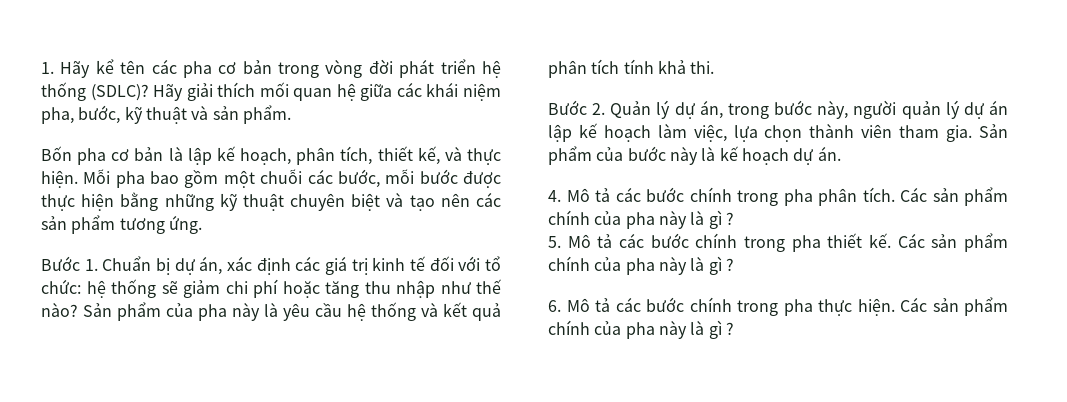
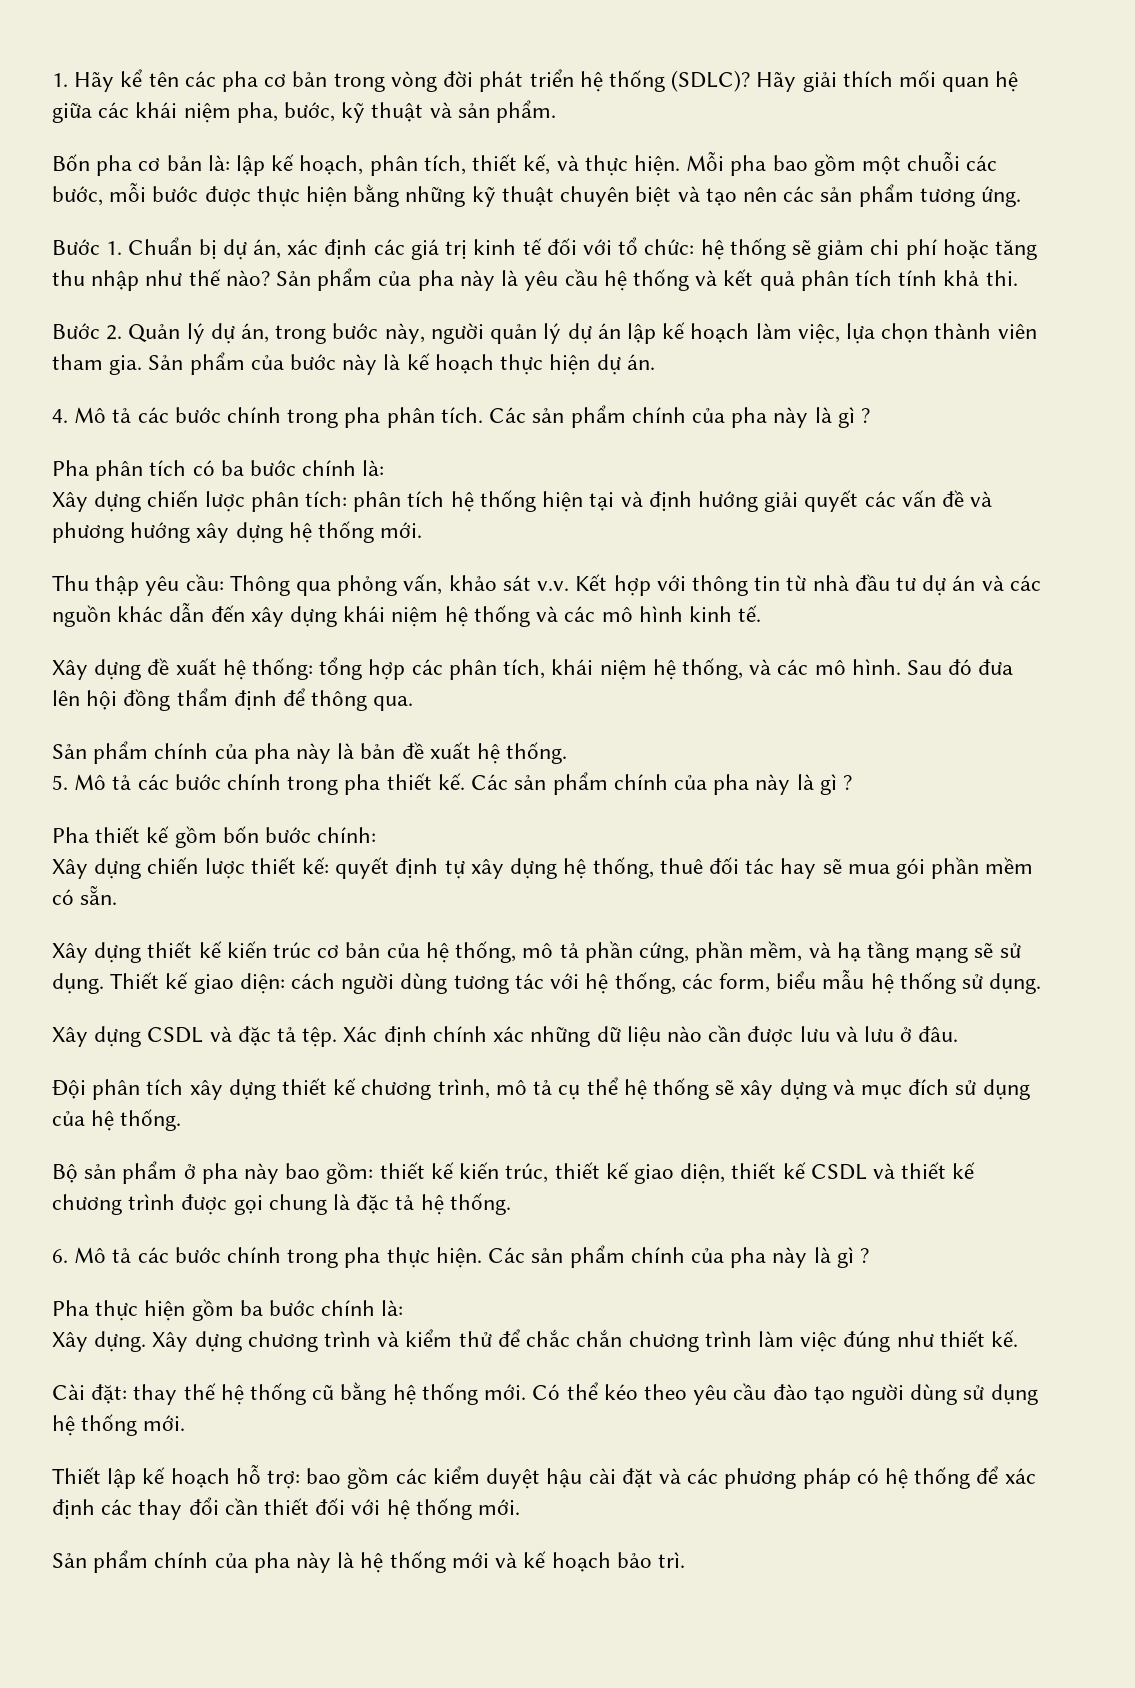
- Bốn pha cơ bản là lập kế hoạch, phân tích, thiết kế, và thực hiện.
+ Bốn pha cơ bản là: lập kế hoạch, phân tích, thiết kế, và thực hiện.
- Sản phẩm của bước này là kế hoạch dự án.
+ Sản phẩm của bước này là kế hoạch thực hiện dự án.
+ Pha phân tích có ba bước chính là:
+ Xây dựng chiến lược phân tích: phân tích hệ thống hiện tại và định hướng giải quyết các vấn đề và phương hướng xây dựng hệ thống mới.
+ Thu thập yêu cầu: Thông qua phỏng vấn, khảo sát v.v. Kết hợp với thông tin từ nhà đầu tư dự án và các nguồn khác dẫn đến xây dựng khái niệm hệ thống và các mô hình kinh tế.
+ Xây dựng đề xuất hệ thống: tổng hợp các phân tích, khái niệm hệ thống, và các mô hình. Sau đó đưa lên hội đồng thẩm định để thông qua.
+ Sản phẩm chính của pha này là bản đề xuất hệ thống.
+ Pha thiết kế gồm bốn bước chính:
+ Xây dựng chiến lược thiết kế: quyết định tự xây dựng hệ thống, thuê đối tác hay sẽ mua gói phần mềm có sẵn.
+ Xây dựng thiết kế kiến trúc cơ bản của hệ thống, mô tả phần cứng, phần mềm, và hạ tầng mạng sẽ sử dụng. Thiết kế giao diện: cách người dùng tương tác với hệ thống, các form, biểu mẫu hệ thống sử dụng.
+ Xây dựng CSDL và đặc tả tệp. Xác định chính xác những dữ liệu nào cần được lưu và lưu ở đâu.
+ Đội phân tích xây dựng thiết kế chương trình, mô tả cụ thể hệ thống sẽ xây dựng và mục đích sử dụng của hệ thống.
+ Bộ sản phẩm ở pha này bao gồm: thiết kế kiến trúc, thiết kế giao diện, thiết kế CSDL và thiết kế chương trình được gọi chung là đặc tả hệ thống.
+ Pha thực hiện gồm ba bước chính là:
+ Xây dựng. Xây dựng chương trình và kiểm thử để chắc chắn chương trình làm việc đúng như thiết kế.
+ Cài đặt: thay thế hệ thống cũ bằng hệ thống mới. Có thể kéo theo yêu cầu đào tạo người dùng sử dụng hệ thống mới.
+ Thiết lập kế hoạch hỗ trợ: bao gồm các kiểm duyệt hậu cài đặt và các phương pháp có hệ thống để xác định các thay đổi cần thiết đối với hệ thống mới.
+ Sản phẩm chính của pha này là hệ thống mới và kế hoạch bảo trì.

